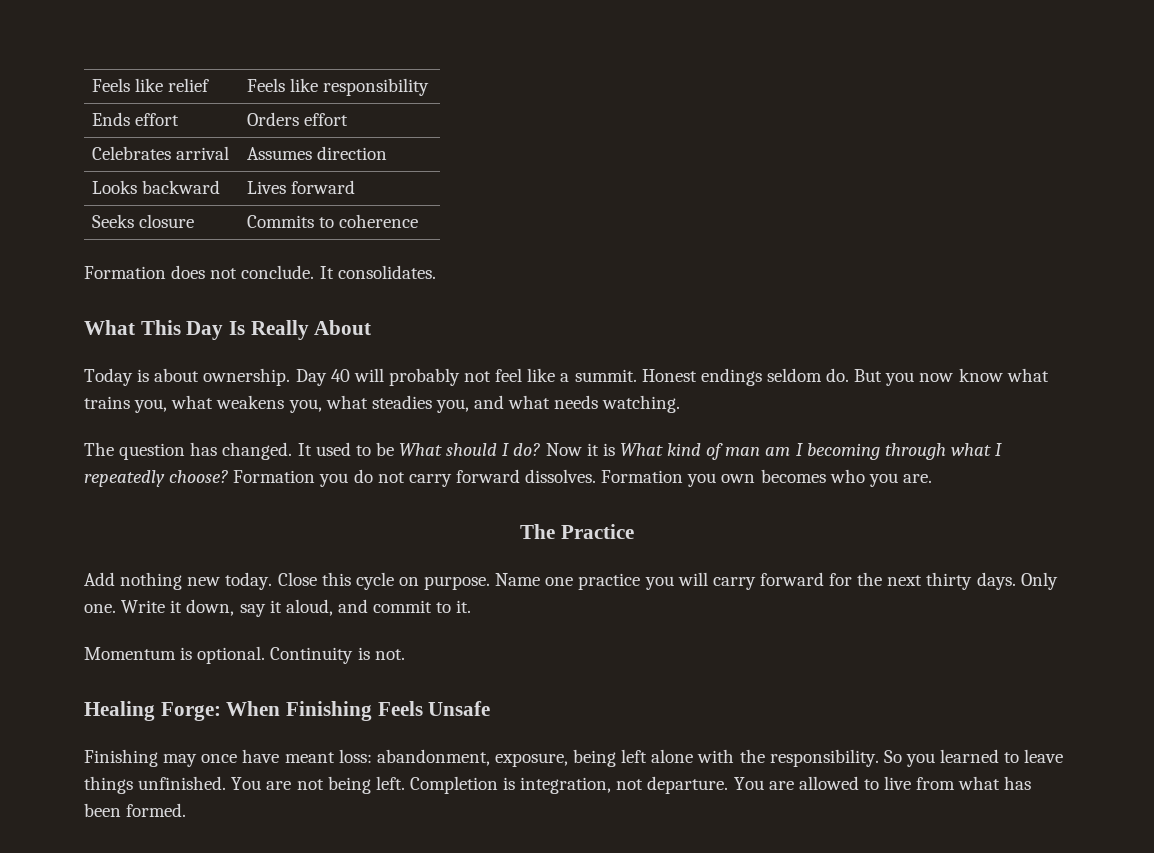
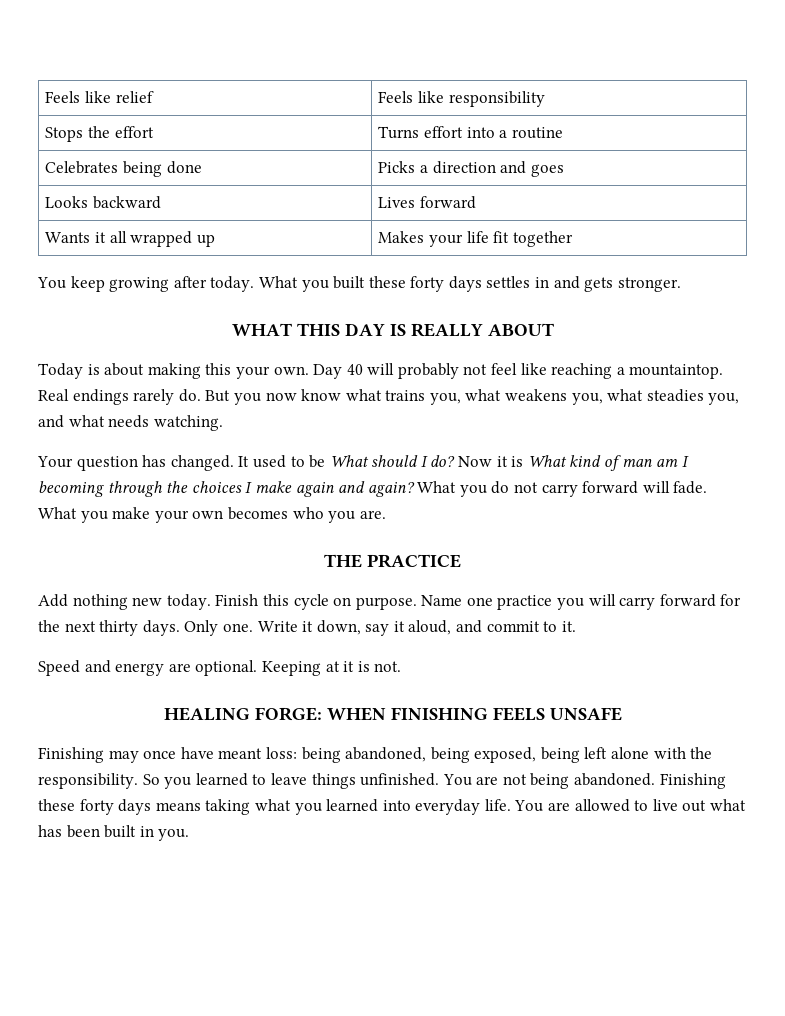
- Ends effort | Orders effort
- Celebrates arrival | Assumes direction
+ Stops the effort | Turns effort into a routine
+ Celebrates being done | Picks a direction and goes
- Seeks closure | Commits to coherence
- Formation does not conclude. It consolidates.
- What This Day Is Really About
+ Wants it all wrapped up | Makes your life fit together
+ You keep growing after today. What you built these forty days settles in and gets stronger.
+ WHAT THIS DAY IS REALLY ABOUT
- Today is about ownership.
+ Today is about making this your own.
- Day 40 will probably not feel like a summit. Honest endings seldom do.
+ Day 40 will probably not feel like reaching a mountaintop. Real endings rarely do.
- The question has changed.
+ Your question has changed.
- Now it is What kind of man am I becoming through what I repeatedly choose? Formation you do not carry forward dissolves. Formation you own becomes who you are.
+ Now it is What kind of man am I becoming through the choices I make again and again? What you do not carry forward will fade. What you make your own becomes who you are.
- The Practice
+ THE PRACTICE
- Close this cycle on purpose.
+ Finish this cycle on purpose.
- Momentum is optional. Continuity is not.
- Healing Forge: When Finishing Feels Unsafe
+ Speed and energy are optional. Keeping at it is not.
+ HEALING FORGE: WHEN FINISHING FEELS UNSAFE
- Finishing may once have meant loss: abandonment, exposure, being left alone with the responsibility.
+ Finishing may once have meant loss: being abandoned, being exposed, being left alone with the responsibility.
- You are not being left. Completion is integration, not departure.
+ You are not being abandoned. Finishing these forty days means taking what you learned into everyday life.
- You are allowed to live from what has been formed.
+ You are allowed to live out what has been built in you.

